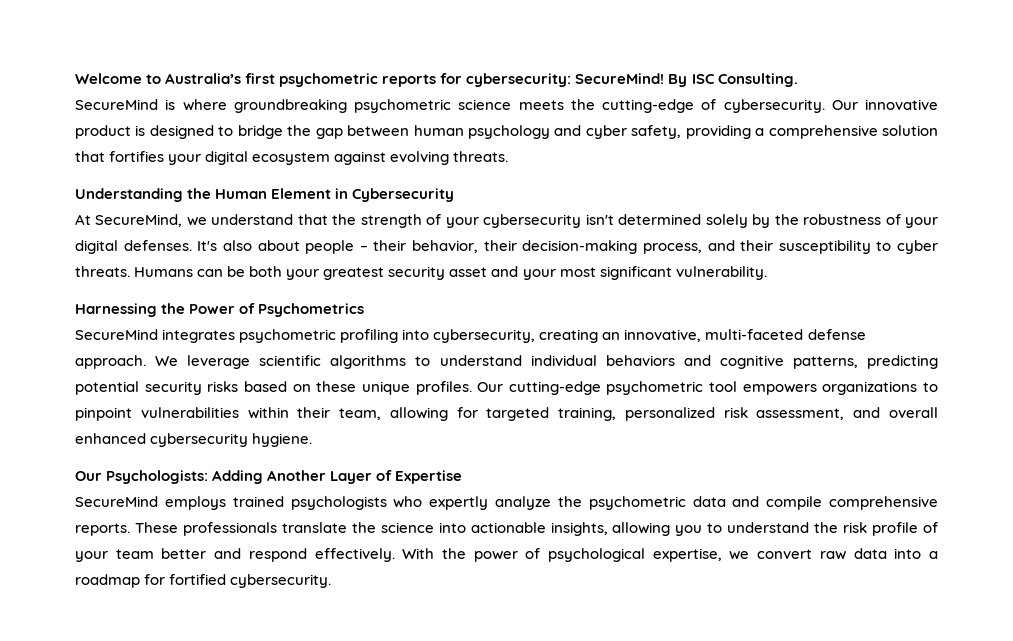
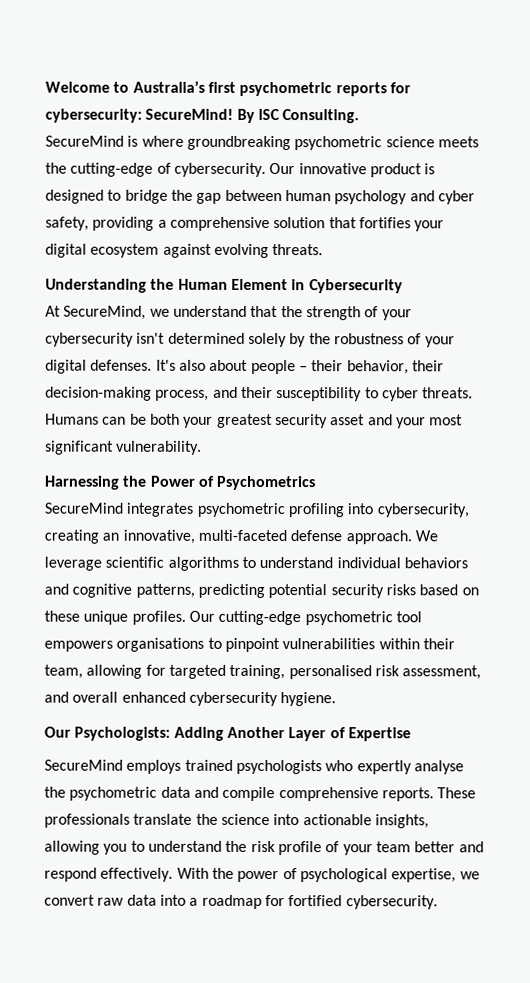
- Our cutting-edge psychometric tool empowers organizations to pinpoint vulnerabilities within their team, allowing for targeted training, personalized risk assessment, and overall enhanced cybersecurity hygiene.
+ Our cutting-edge psychometric tool empowers organisations to pinpoint vulnerabilities within their team, allowing for targeted training, personalised risk assessment, and overall enhanced cybersecurity hygiene.
- SecureMind employs trained psychologists who expertly analyze the psychometric data and compile comprehensive reports.
+ SecureMind employs trained psychologists who expertly analyse the psychometric data and compile comprehensive reports.

